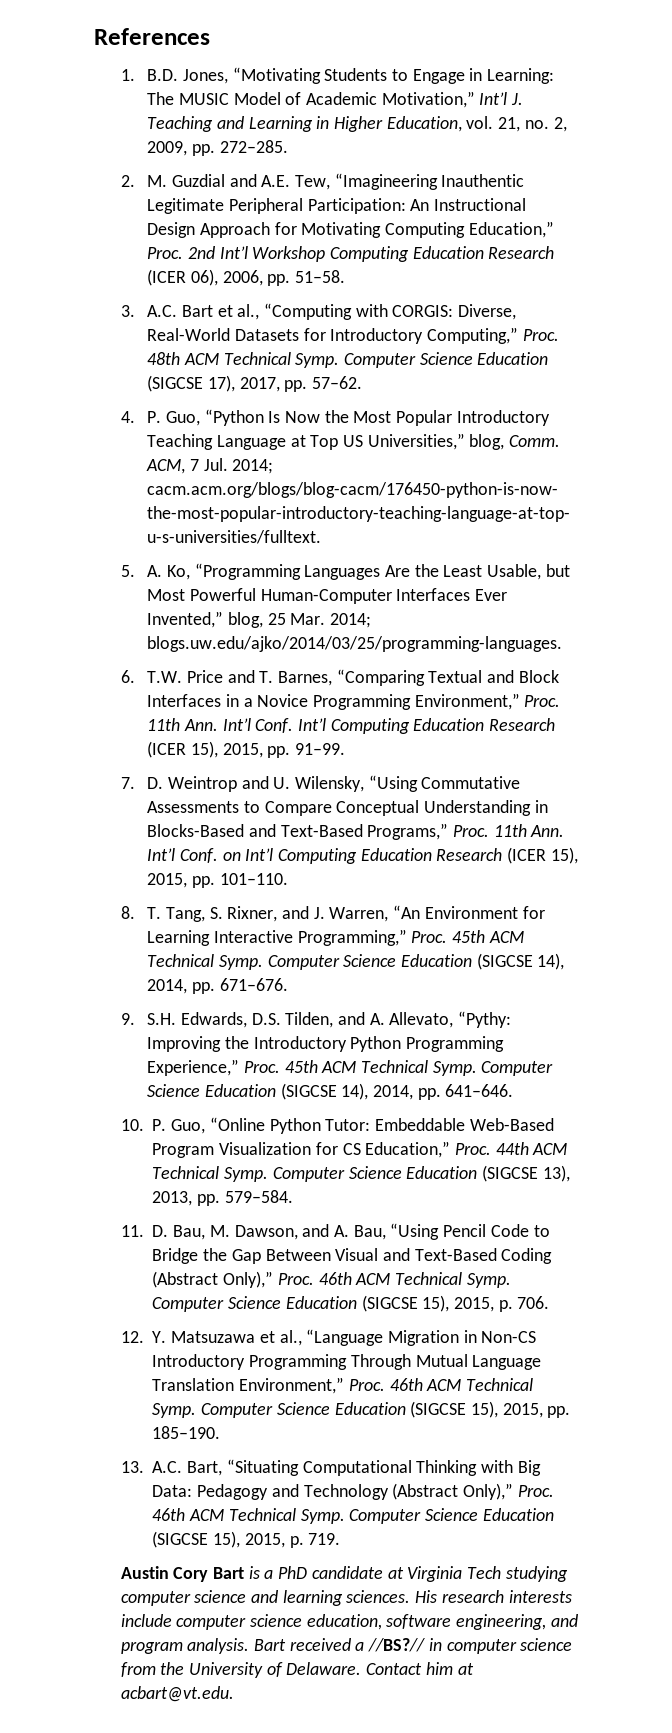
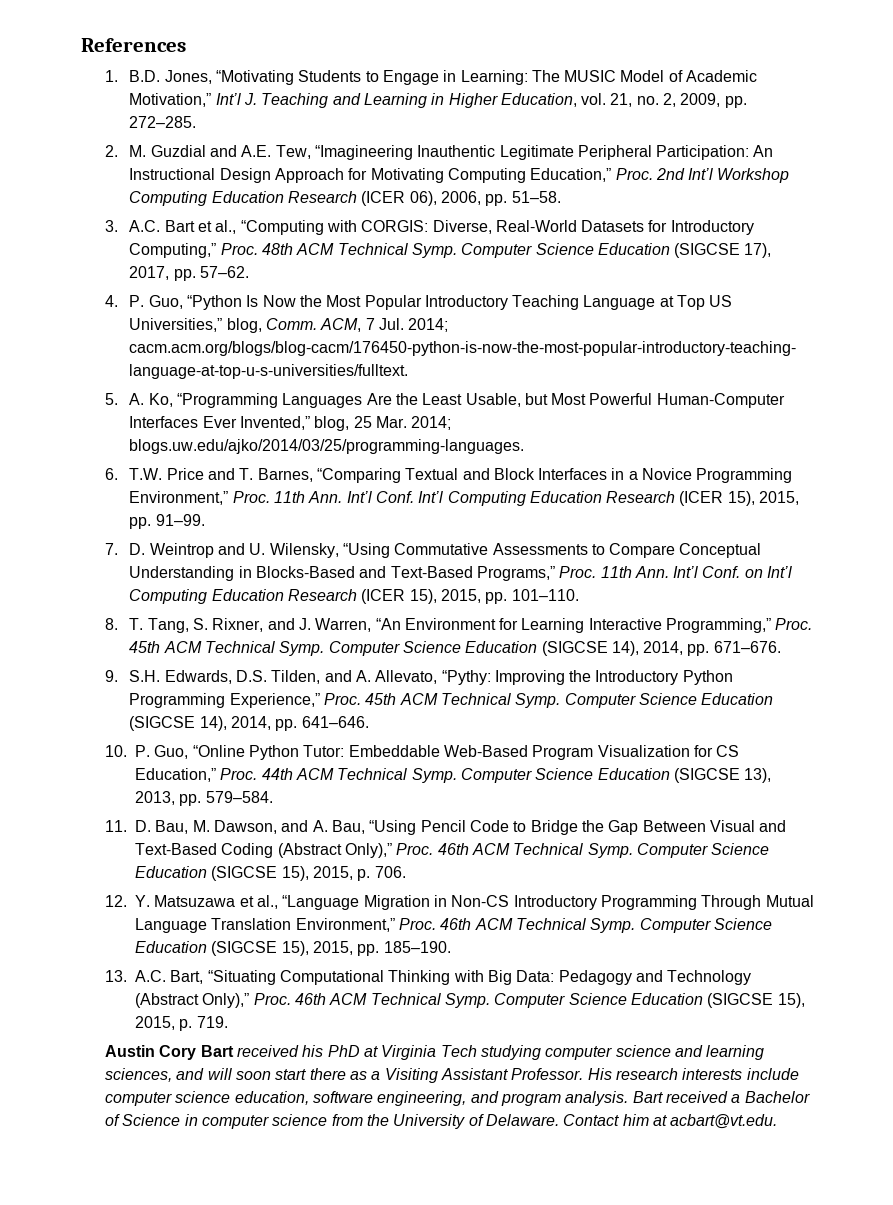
- Austin Cory Bart is a PhD candidate at Virginia Tech studying computer science and learning sciences.
+ Austin Cory Bart received his PhD at Virginia Tech studying computer science and learning sciences, and will soon start there as a Visiting Assistant Professor.
- Bart received a //BS?// in computer science from the University of Delaware.
+ Bart received a Bachelor of Science in computer science from the University of Delaware.

